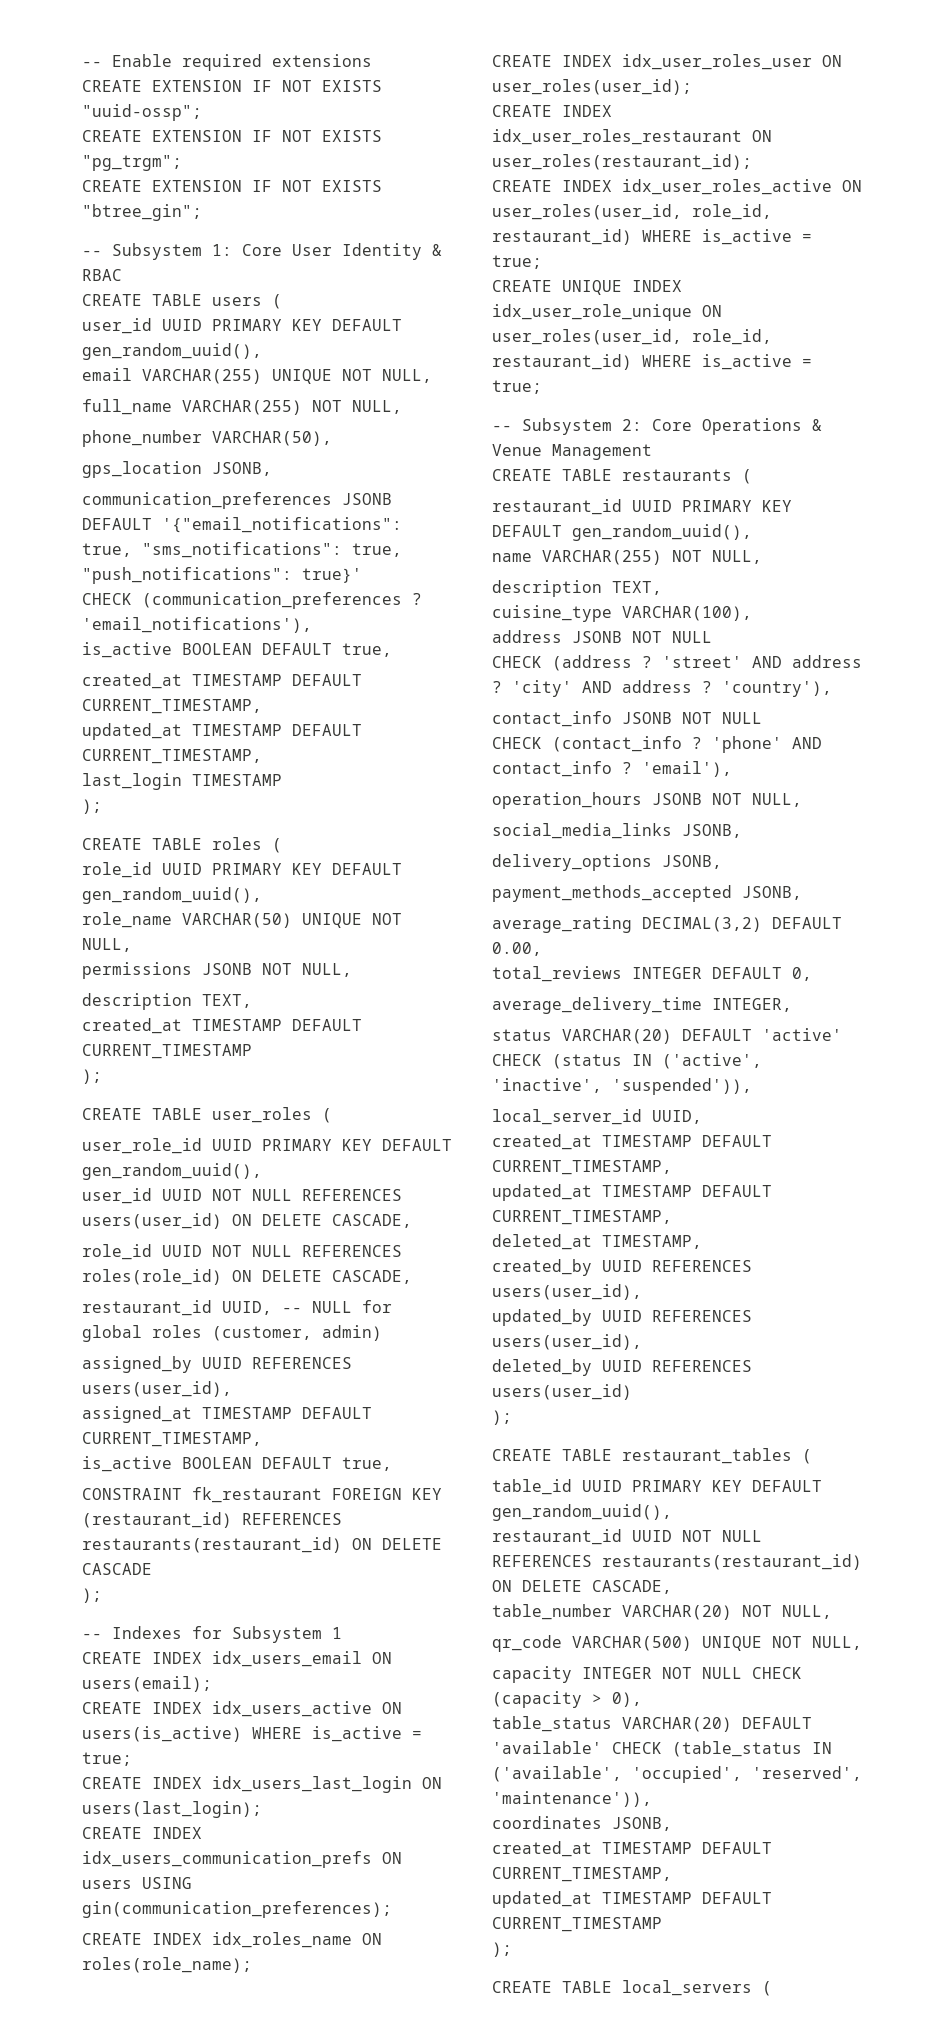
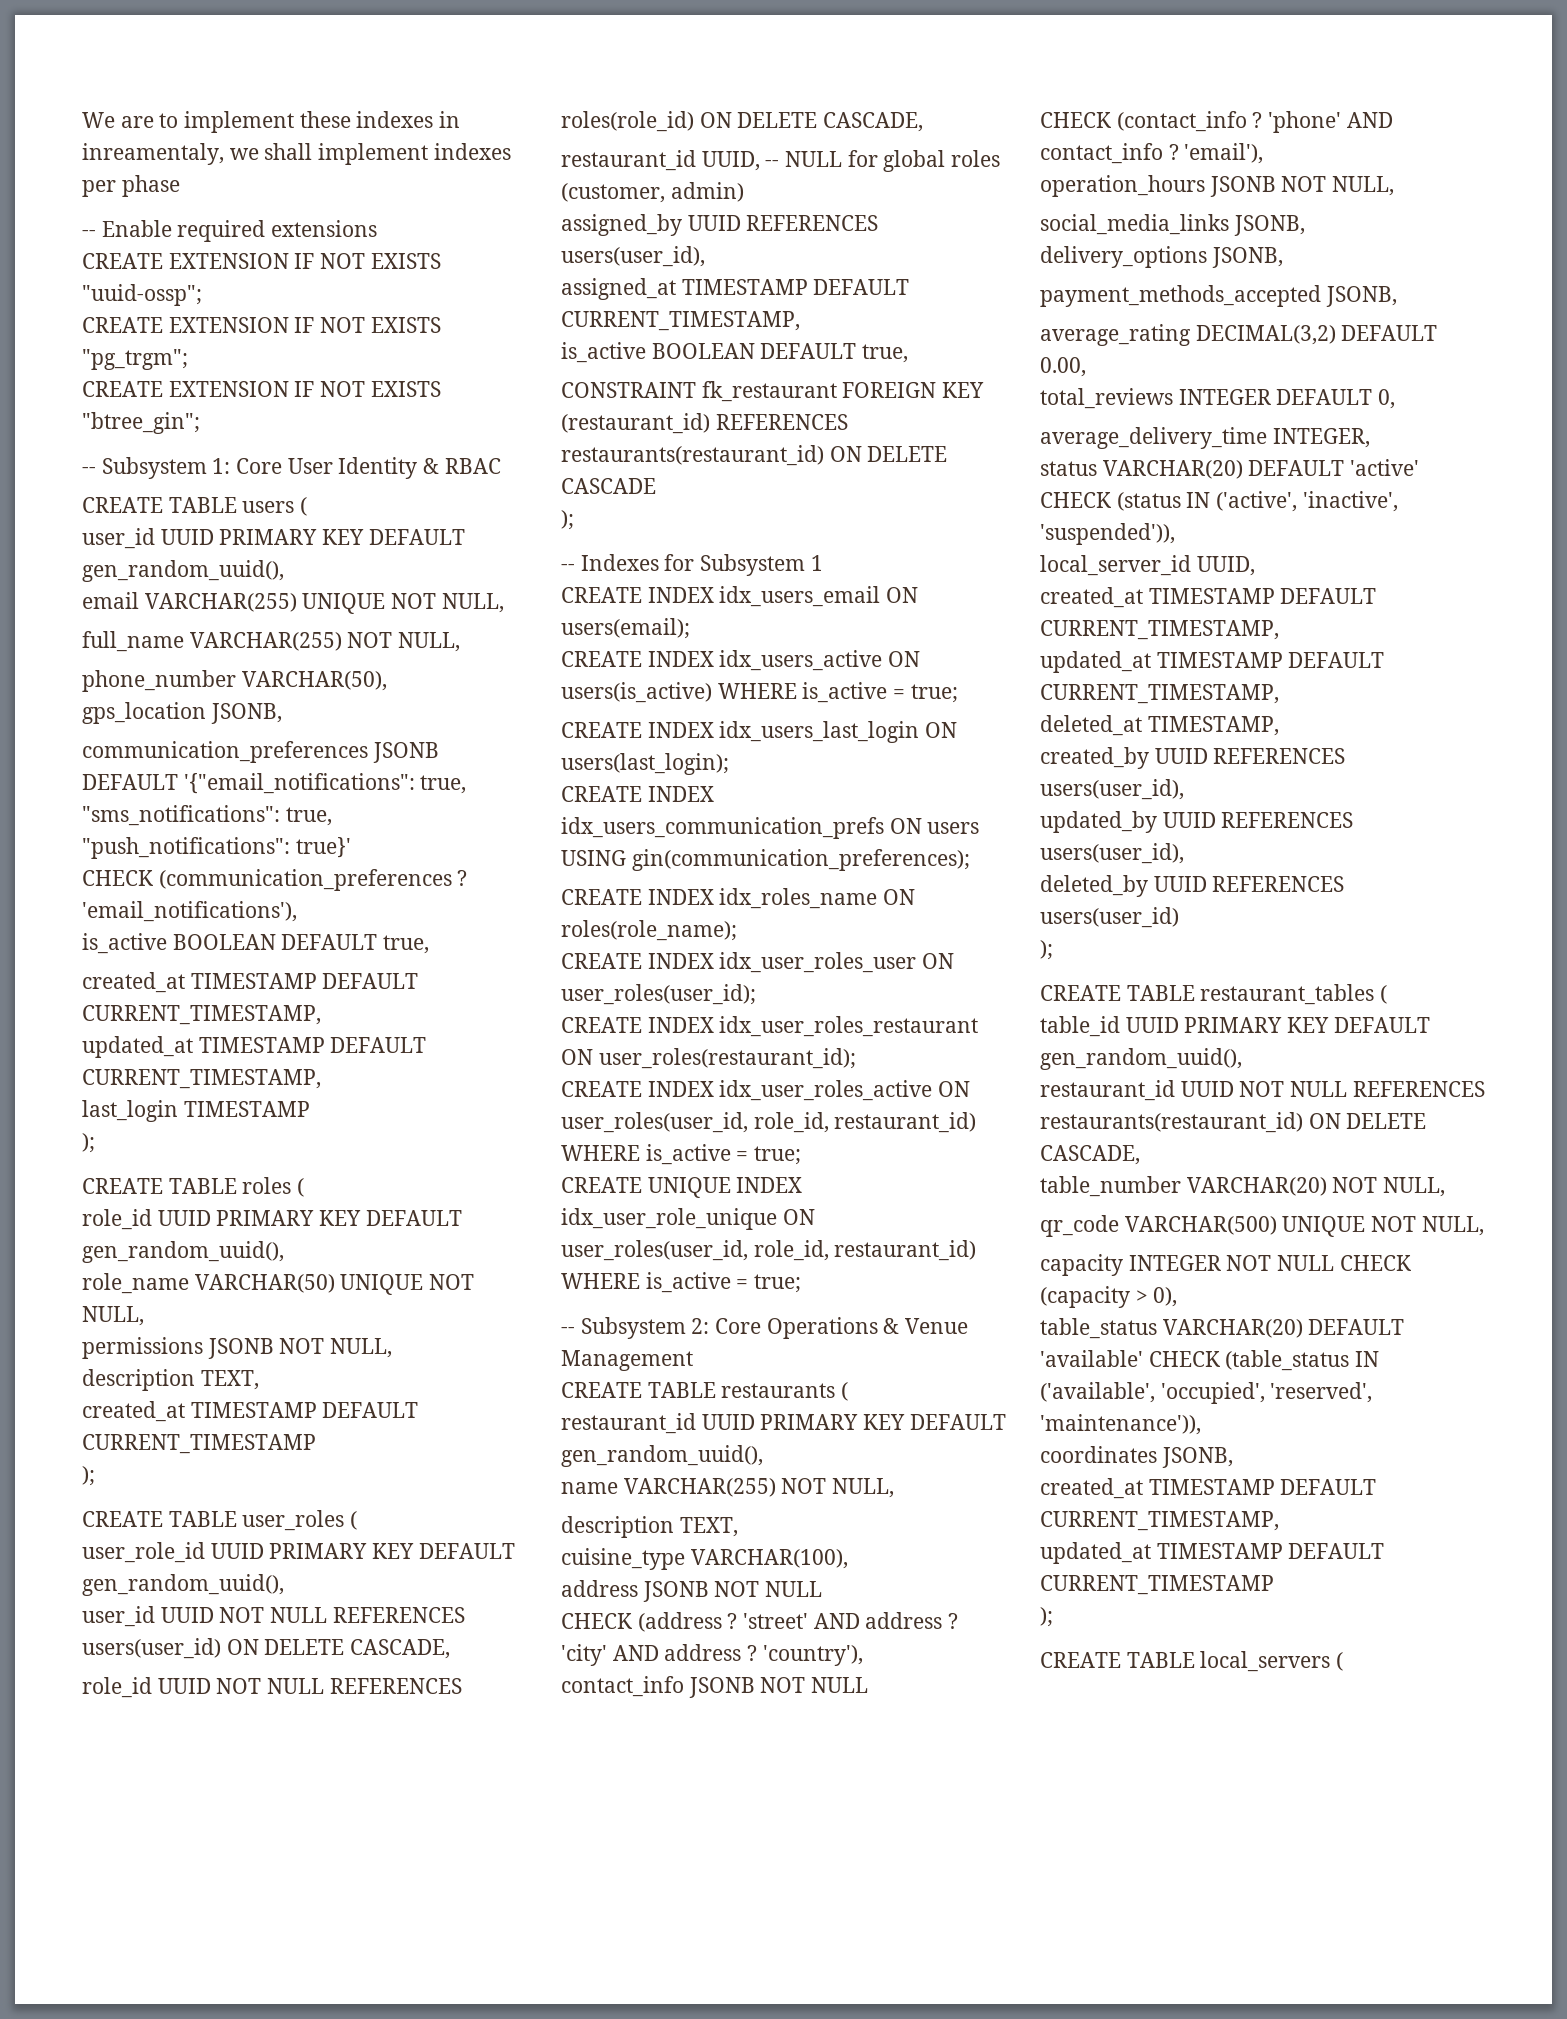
+ We are to implement these indexes in inreamentaly, we shall implement indexes per phase

